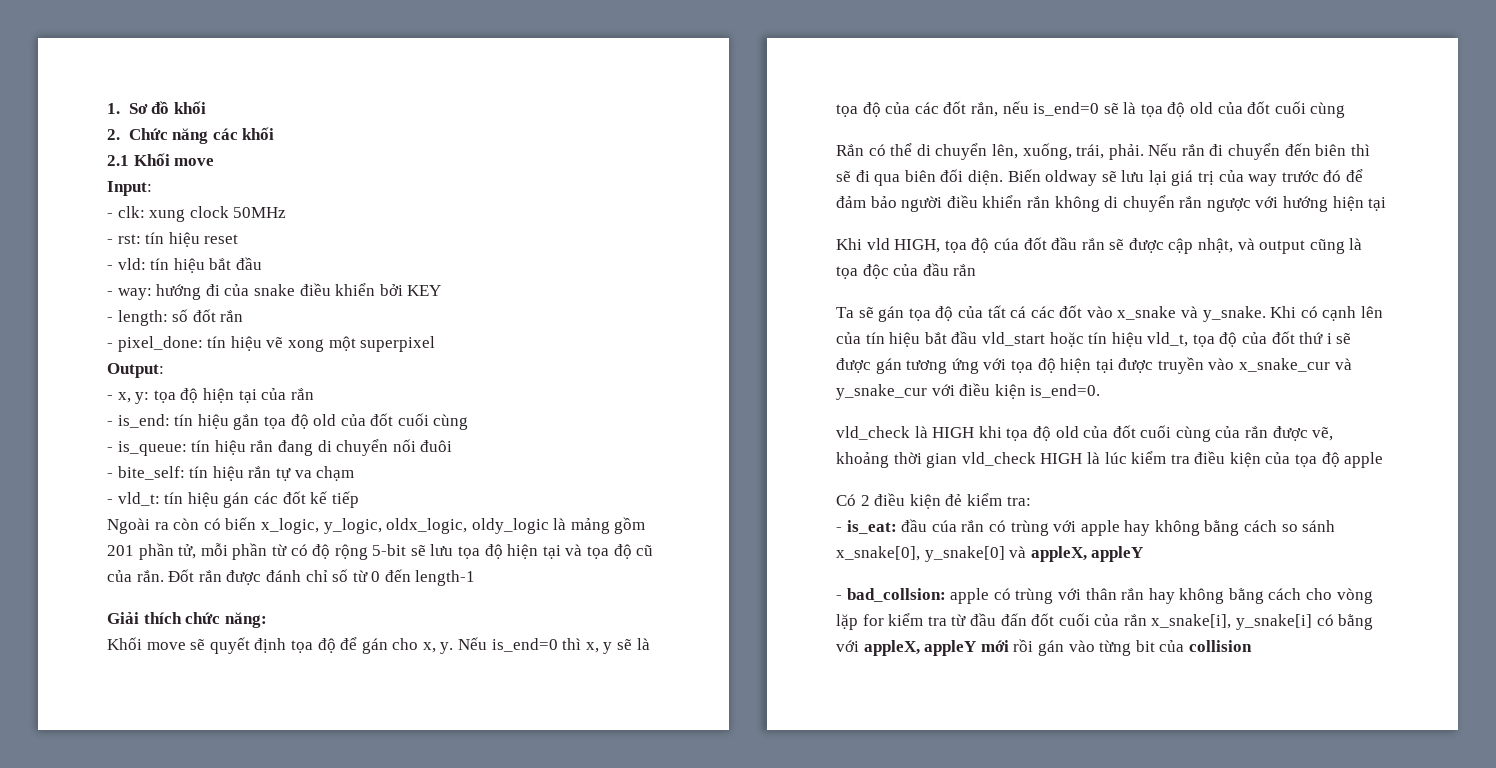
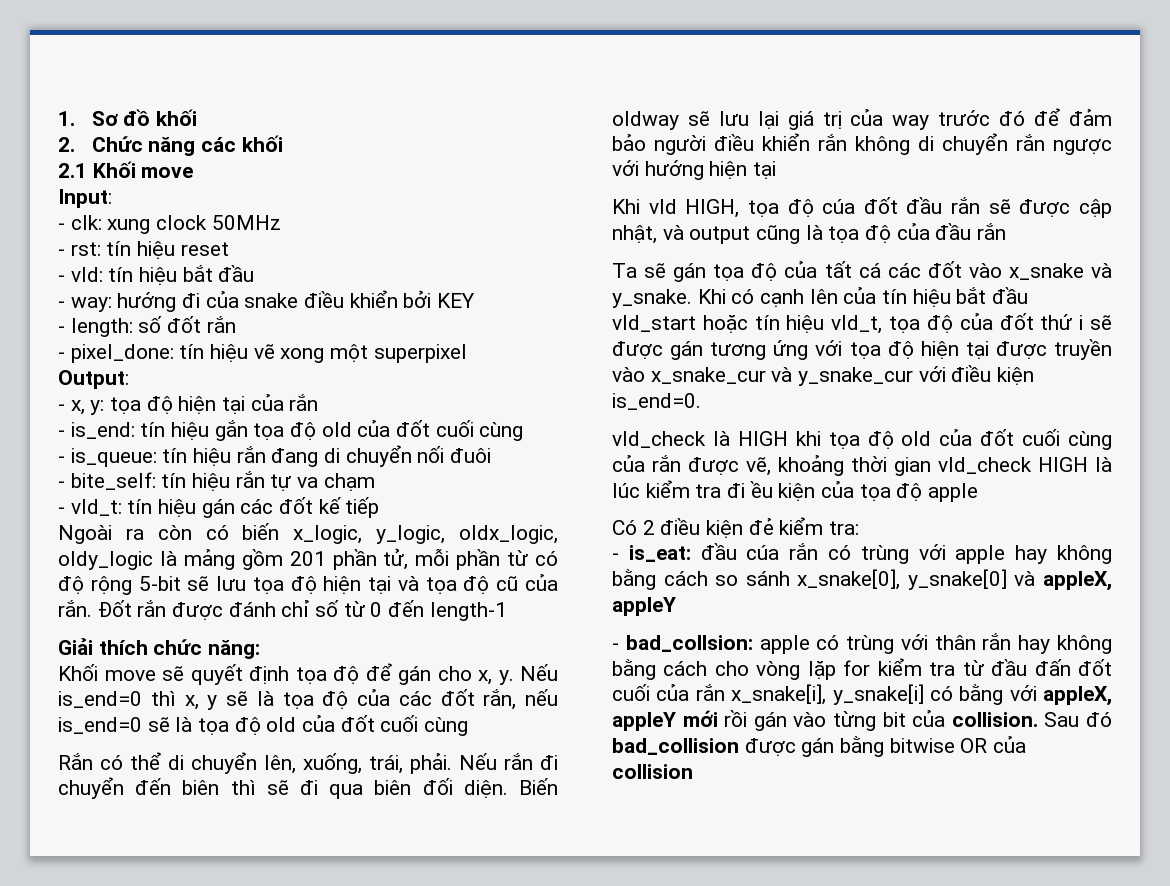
- Khi vld HIGH, tọa độ cúa đốt đầu rắn sẽ được cập nhật, và output cũng là tọa độc của đầu rắn
+ Khi vld HIGH, tọa độ cúa đốt đầu rắn sẽ được cập nhật, và output cũng là tọa độ của đầu rắn
- vld_check là HIGH khi tọa độ old của đốt cuối cùng của rắn được vẽ, khoảng thời gian vld_check HIGH là lúc kiểm tra điều kiện của tọa độ apple
+ vld_check là HIGH khi tọa độ old của đốt cuối cùng của rắn được vẽ, khoảng thời gian vld_check HIGH là lúc kiểm tra đi ều kiện của tọa độ apple
- - bad_collsion: apple có trùng với thân rắn hay không bằng cách cho vòng lặp for kiểm tra từ đầu đấn đốt cuối của rắn x_snake[i], y_snake[i] có bằng với appleX, appleY mới rồi gán vào từng bit của collision
+ - bad_collsion: apple có trùng với thân rắn hay không bằng cách cho vòng lặp for kiểm tra từ đầu đấn đốt cuối của rắn x_snake[i], y_snake[i] có bằng với appleX, appleY mới rồi gán vào từng bit của collision. Sau đó bad_collision được gán bằng bitwise OR của collision

